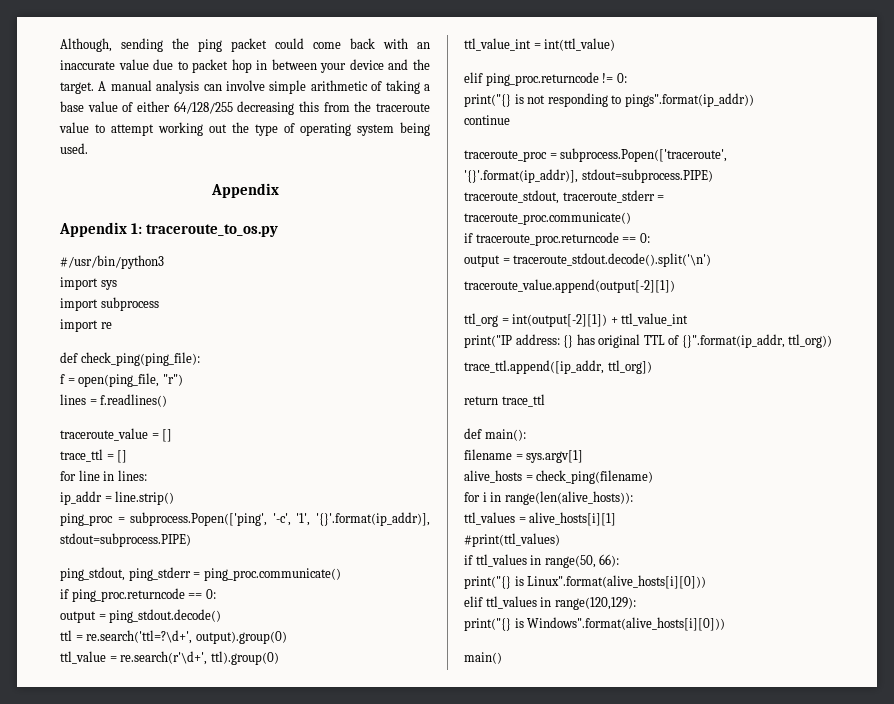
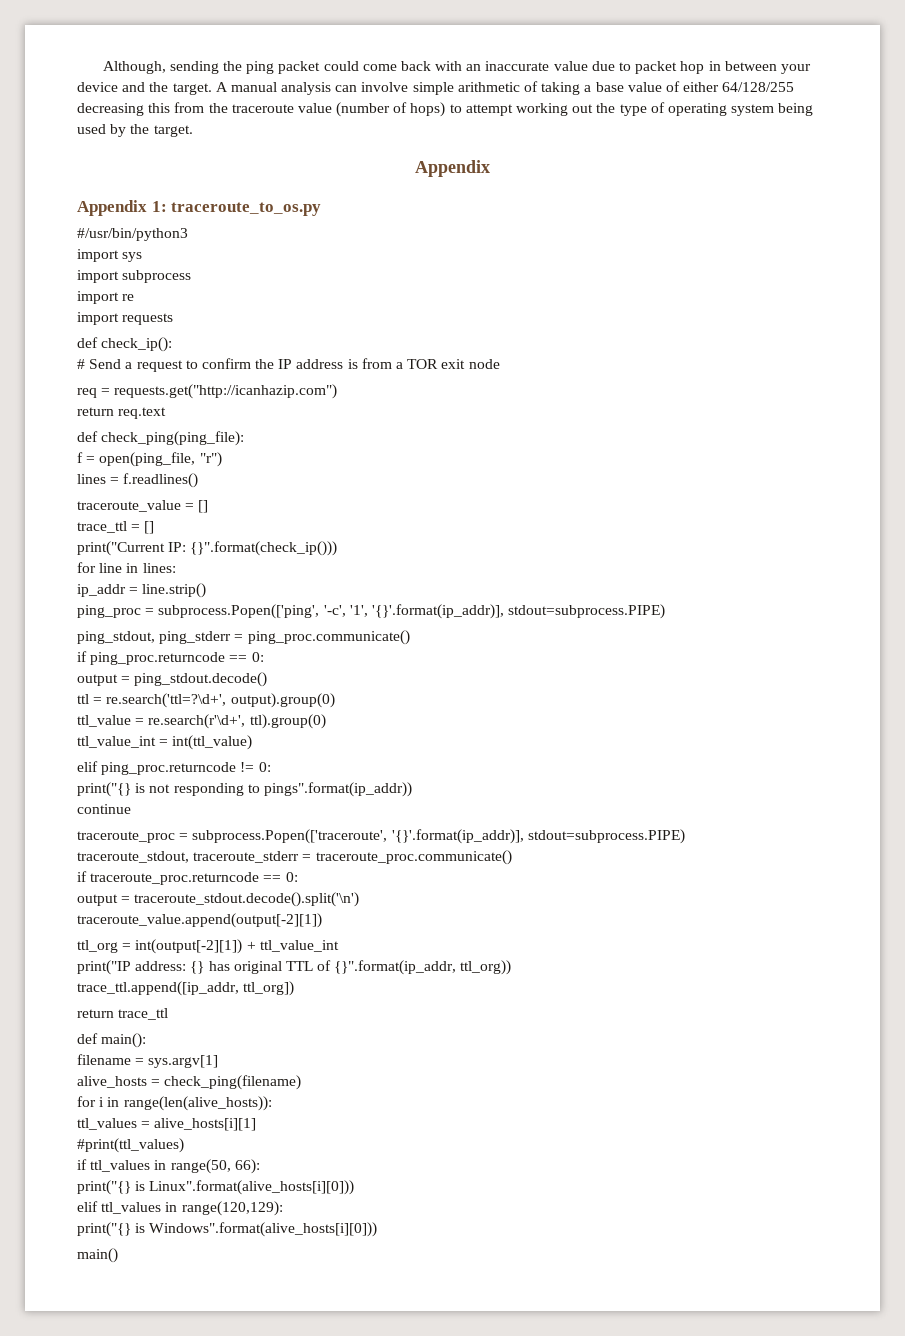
- A manual analysis can involve simple arithmetic of taking a base value of either 64/128/255 decreasing this from the traceroute value to attempt working out the type of operating system being used.
+ A manual analysis can involve simple arithmetic of taking a base value of either 64/128/255 decreasing this from the traceroute value (number of hops) to attempt working out the type of operating system being used by the target.
+ import requests
+ def check_ip():
+ # Send a request to confirm the IP address is from a TOR exit node
+ req = requests.get("http://icanhazip.com")
+ return req.text
+ print("Current IP: {}".format(check_ip()))

